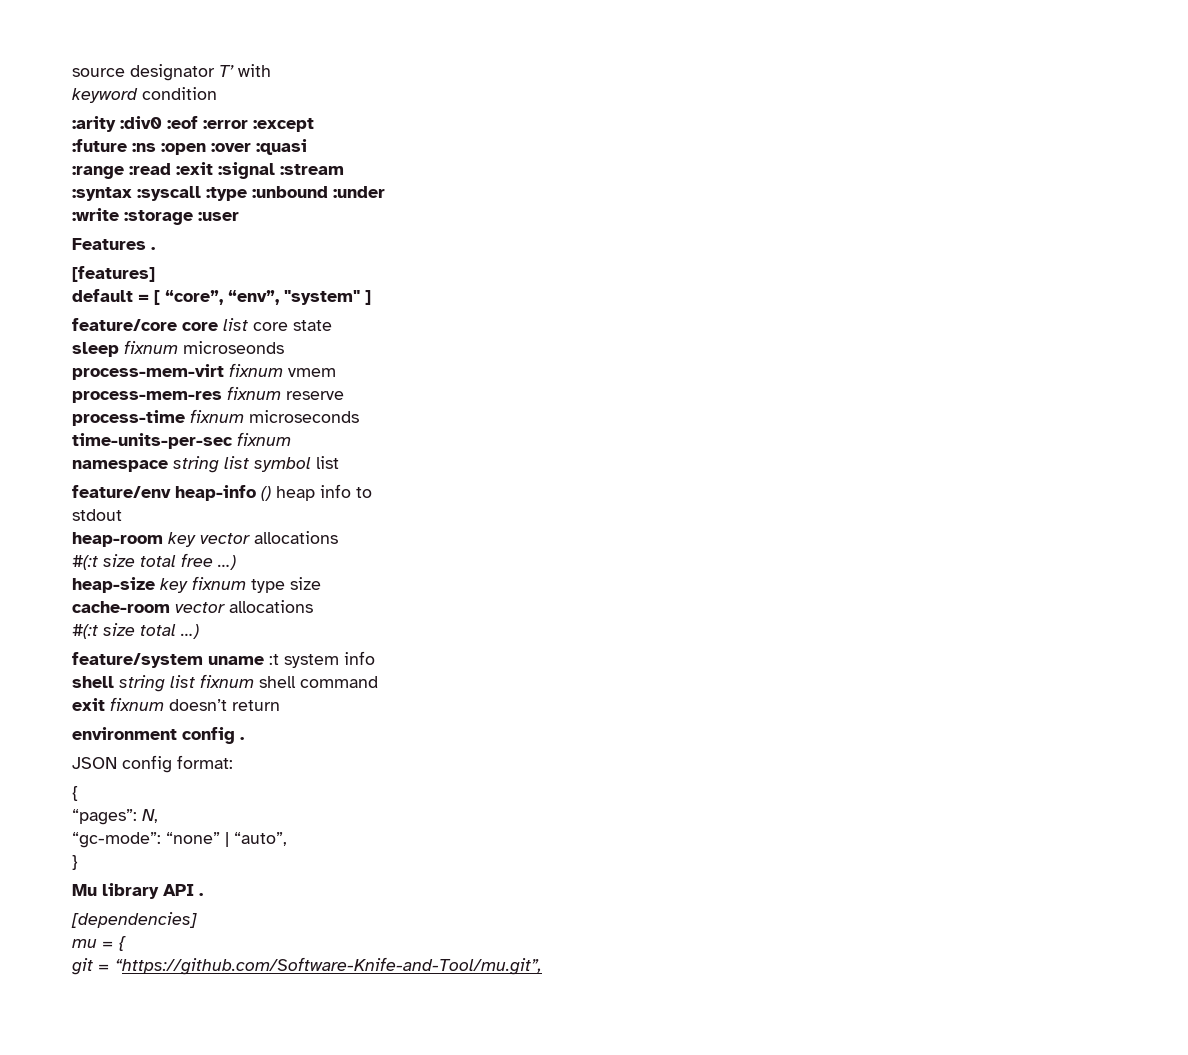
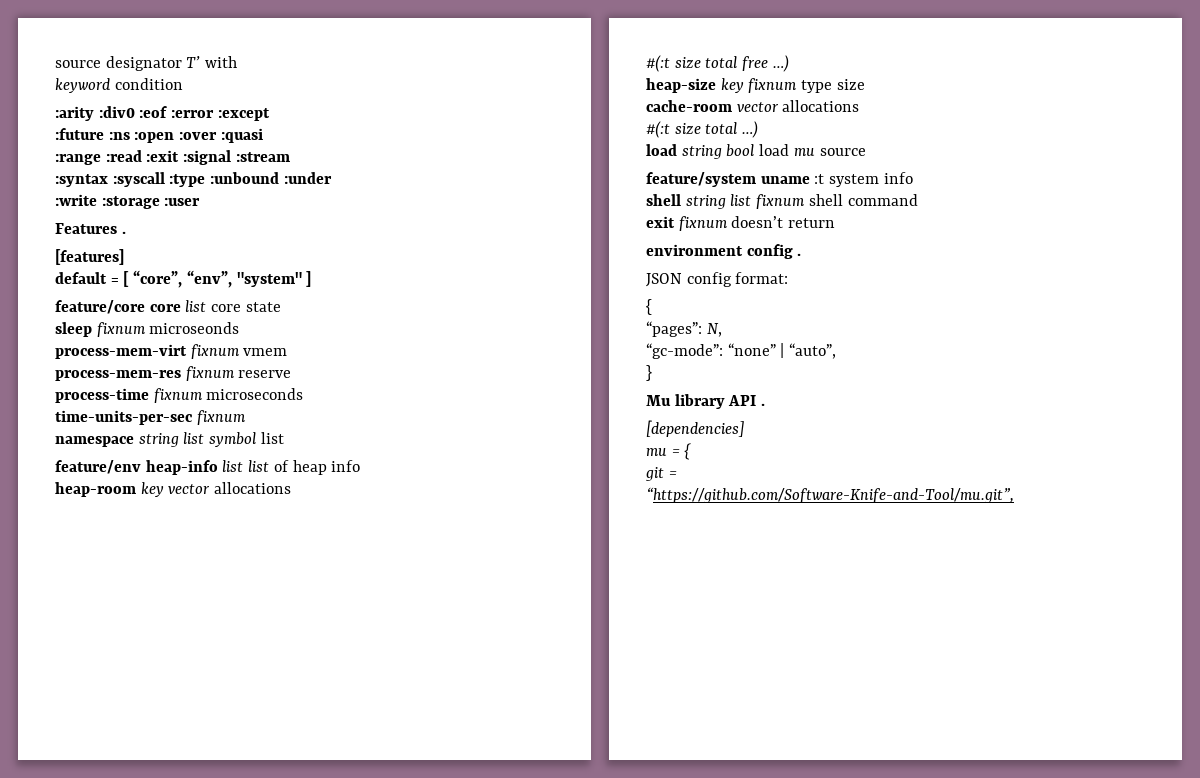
- feature/env heap-info () heap info to
- stdout
+ feature/env heap-info list list of heap info
+ load string bool load mu source
- git = “https://github.com/Software-Knife-and-Tool/mu.git”,
+ git =
+ “https://github.com/Software-Knife-and-Tool/mu.git”,

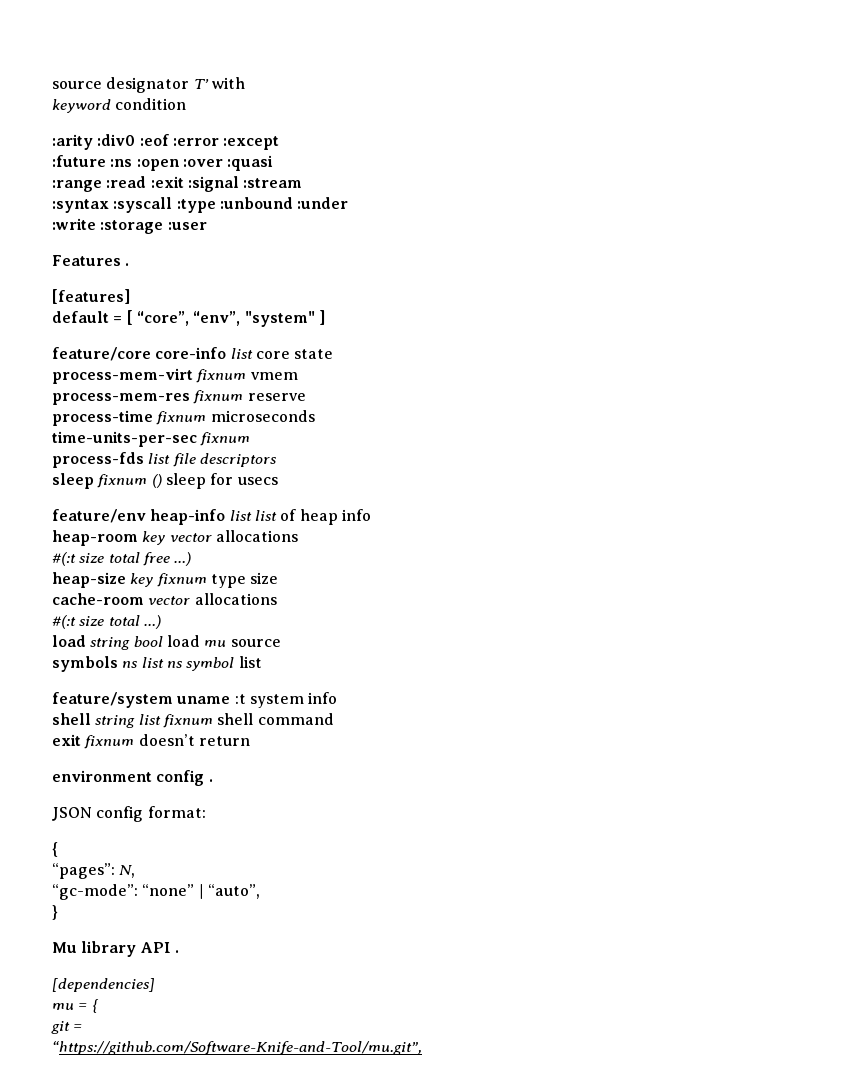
- feature/core core list core state
+ feature/core core-info list core state
- sleep fixnum microseonds
- namespace string list symbol list
+ process-fds list file descriptors
+ sleep fixnum () sleep for usecs
+ symbols ns list ns symbol list

